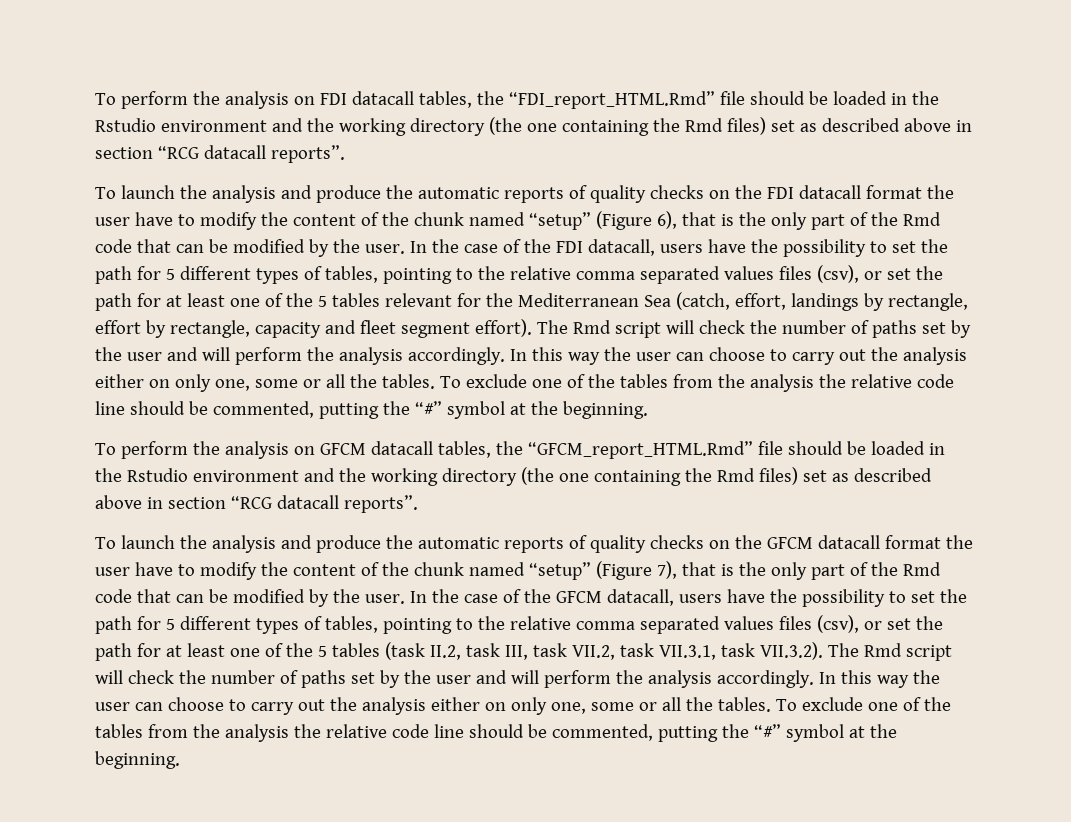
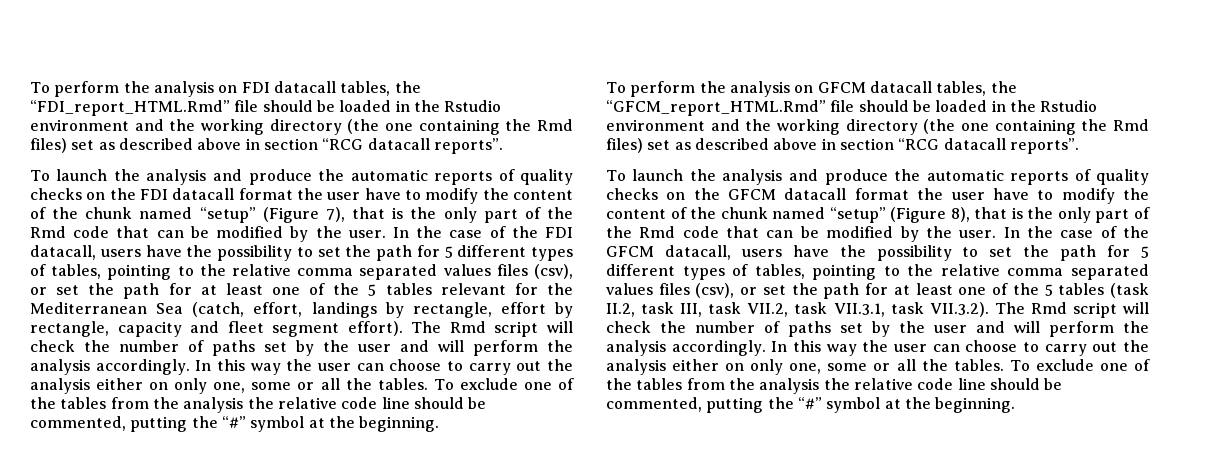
- To launch the analysis and produce the automatic reports of quality checks on the FDI datacall format the user have to modify the content of the chunk named “setup” (Figure 6), that is the only part of the Rmd code that can be modified by the user.
+ To launch the analysis and produce the automatic reports of quality checks on the FDI datacall format the user have to modify the content of the chunk named “setup” (Figure 7), that is the only part of the Rmd code that can be modified by the user.
- To launch the analysis and produce the automatic reports of quality checks on the GFCM datacall format the user have to modify the content of the chunk named “setup” (Figure 7), that is the only part of the Rmd code that can be modified by the user.
+ To launch the analysis and produce the automatic reports of quality checks on the GFCM datacall format the user have to modify the content of the chunk named “setup” (Figure 8), that is the only part of the Rmd code that can be modified by the user.

